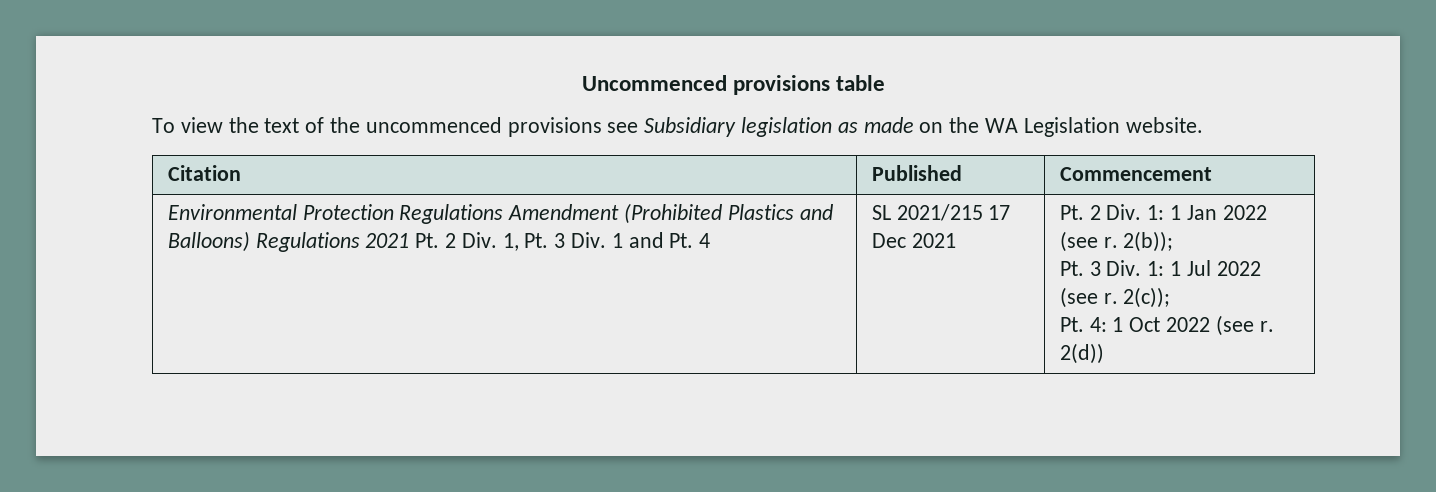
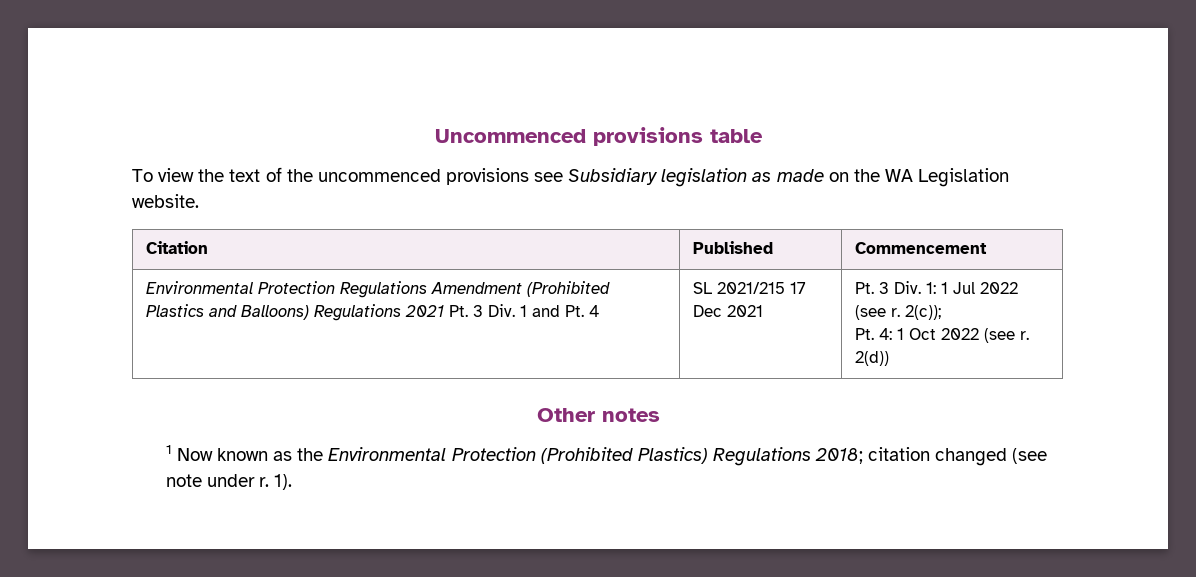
- Environmental Protection Regulations Amendment (Prohibited Plastics and Balloons) Regulations 2021 Pt. 2 Div. 1, Pt. 3 Div. 1 and Pt. 4
+ Environmental Protection Regulations Amendment (Prohibited Plastics and Balloons) Regulations 2021 Pt. 3 Div. 1 and Pt. 4
- Pt. 2 Div. 1: 1 Jan 2022 (see r. 2(b));
+ Other notes
+ 1 Now known as the Environmental Protection (Prohibited Plastics) Regulations 2018; citation changed (see note under r. 1).

